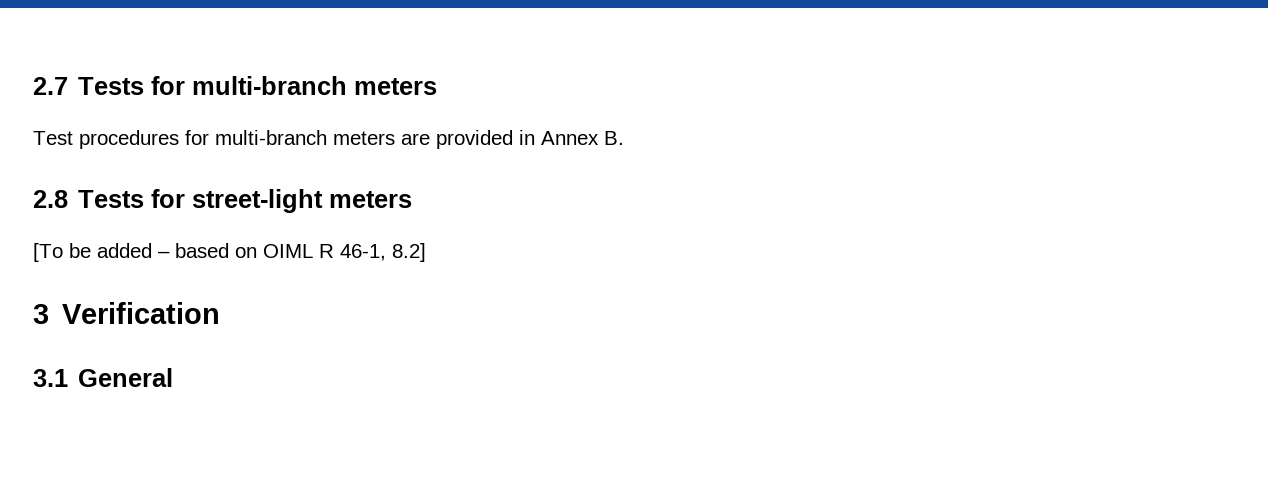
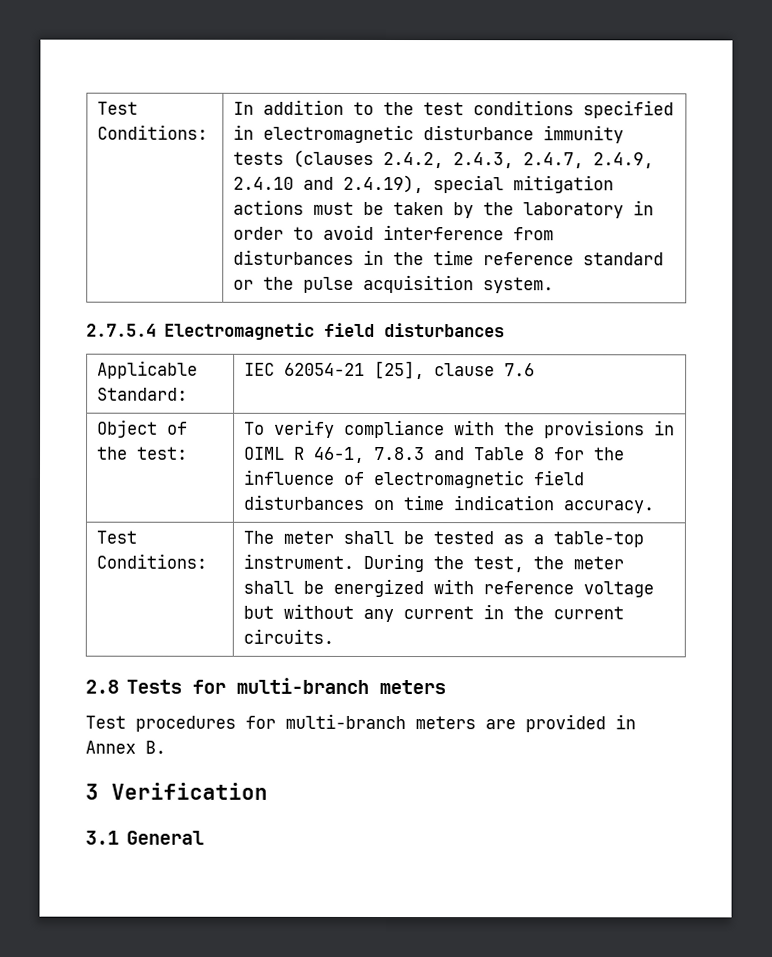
- 2.7 Tests for multi-branch meters
+ Test Conditions: | In addition to the test conditions specified in electromagnetic disturbance immunity tests (clauses 2.4.2, 2.4.3, 2.4.7, 2.4.9, 2.4.10 and 2.4.19), special mitigation actions must be taken by the laboratory in order to avoid interference from disturbances in the time reference standard or the pulse acquisition system.
+ 2.7.5.4 Electromagnetic field disturbances
+ Applicable Standard: | IEC 62054-21 [25], clause 7.6
+ Object of the test: | To verify compliance with the provisions in OIML R 46-1, 7.8.3 and Table 8 for the influence of electromagnetic field disturbances on time indication accuracy.
+ Test Conditions: | The meter shall be tested as a table-top instrument. During the test, the meter shall be energized with reference voltage but without any current in the current circuits.
+ 2.8 Tests for multi-branch meters
- 2.8 Tests for street-light meters
- [To be added – based on OIML R 46-1, 8.2]

